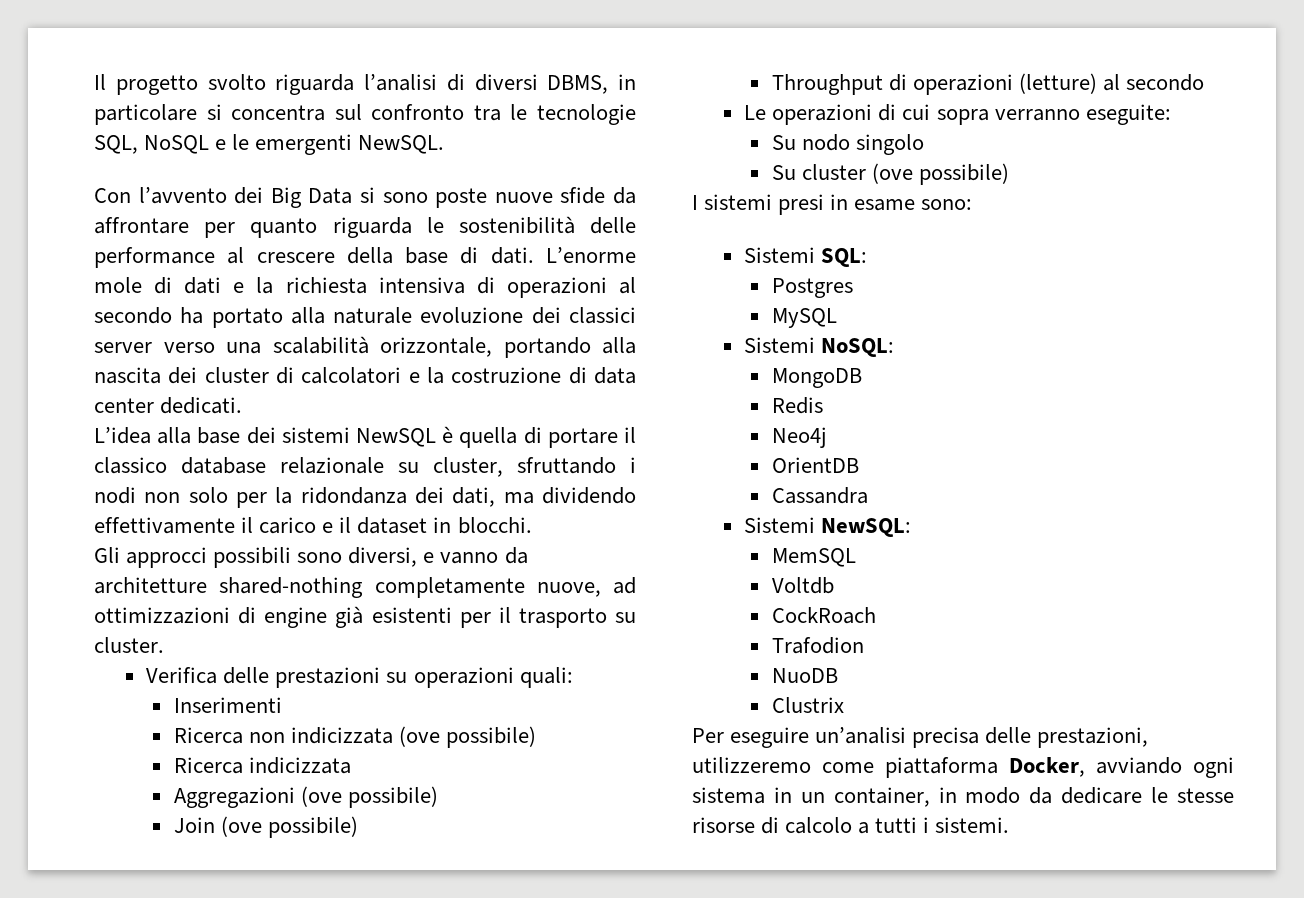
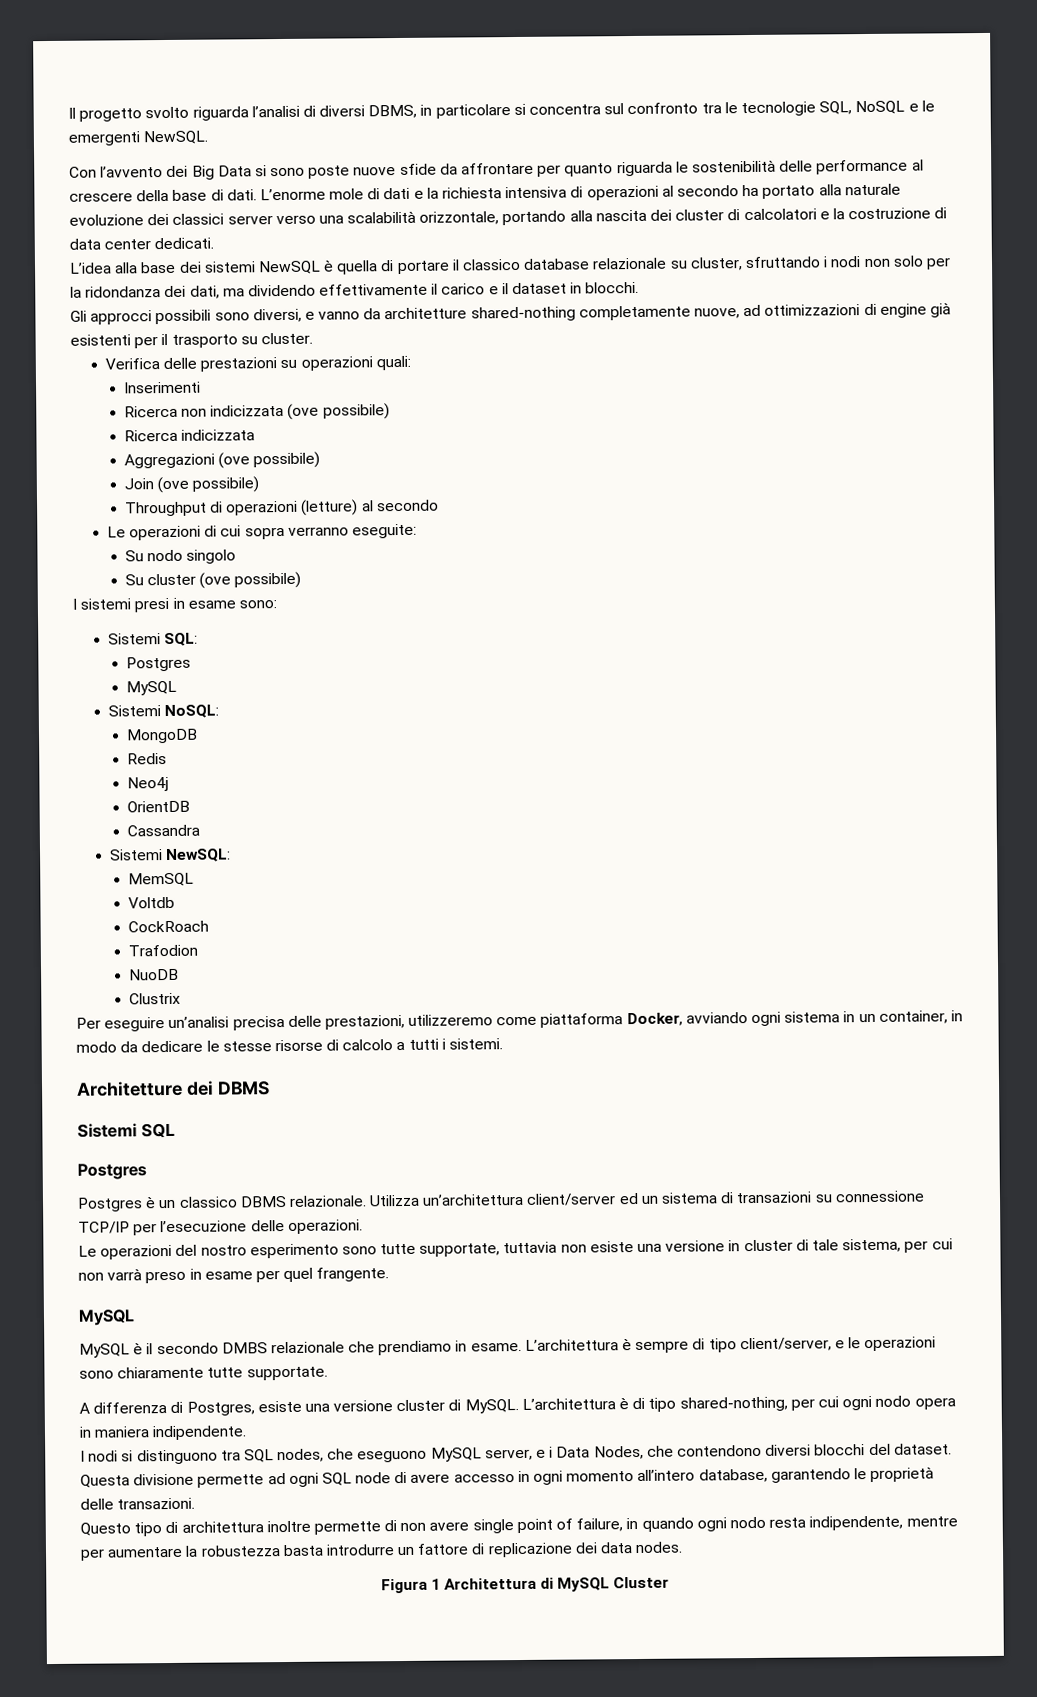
+ Architetture dei DBMS
+ Sistemi SQL
+ Postgres
+ Postgres è un classico DBMS relazionale. Utilizza un’architettura client/server ed un sistema di transazioni su connessione TCP/IP per l’esecuzione delle operazioni.
+ Le operazioni del nostro esperimento sono tutte supportate, tuttavia non esiste una versione in cluster di tale sistema, per cui non varrà preso in esame per quel frangente.
+ MySQL
+ MySQL è il secondo DMBS relazionale che prendiamo in esame. L’architettura è sempre di tipo client/server, e le operazioni sono chiaramente tutte supportate.
+ A differenza di Postgres, esiste una versione cluster di MySQL. L’architettura è di tipo shared-nothing, per cui ogni nodo opera in maniera indipendente.
+ I nodi si distinguono tra SQL nodes, che eseguono MySQL server, e i Data Nodes, che contendono diversi blocchi del dataset. Questa divisione permette ad ogni SQL node di avere accesso in ogni momento all’intero database, garantendo le proprietà delle transazioni.
+ Questo tipo di architettura inoltre permette di non avere single point of failure, in quando ogni nodo resta indipendente, mentre per aumentare la robustezza basta introdurre un fattore di replicazione dei data nodes.
+ Figura 1 Architettura di MySQL Cluster

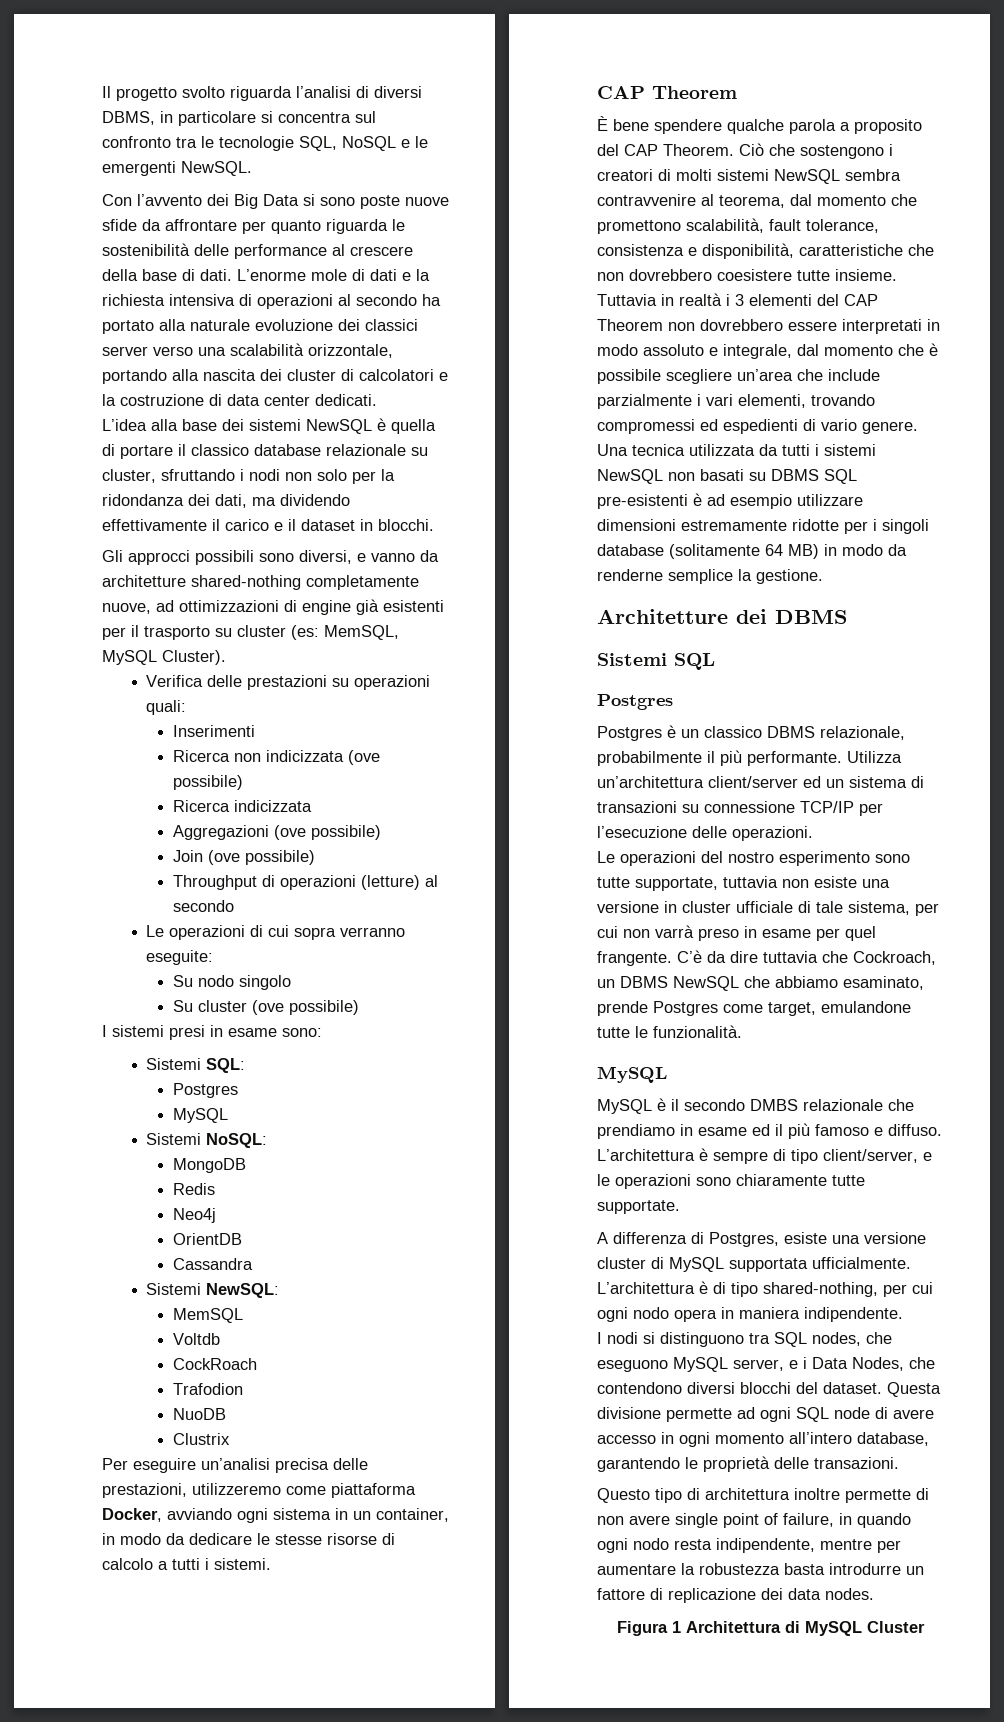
- Gli approcci possibili sono diversi, e vanno da architetture shared-nothing completamente nuove, ad ottimizzazioni di engine già esistenti per il trasporto su cluster.
+ Gli approcci possibili sono diversi, e vanno da architetture shared-nothing completamente nuove, ad ottimizzazioni di engine già esistenti per il trasporto su cluster (es: MemSQL, MySQL Cluster).
  Per eseguire un’analisi precisa delle prestazioni, utilizzeremo come piattaforma Docker, avviando ogni sistema in un container, in modo da dedicare le stesse risorse di calcolo a tutti i sistemi.
+ CAP Theorem
+ È bene spendere qualche parola a proposito del CAP Theorem. Ciò che sostengono i creatori di molti sistemi NewSQL sembra contravvenire al teorema, dal momento che promettono scalabilità, fault tolerance, consistenza e disponibilità, caratteristiche che non dovrebbero coesistere tutte insieme. Tuttavia in realtà i 3 elementi del CAP Theorem non dovrebbero essere interpretati in modo assoluto e integrale, dal momento che è possibile scegliere un’area che include parzialmente i vari elementi, trovando compromessi ed espedienti di vario genere. Una tecnica utilizzata da tutti i sistemi NewSQL non basati su DBMS SQL pre-esistenti è ad esempio utilizzare dimensioni estremamente ridotte per i singoli database (solitamente 64 MB) in modo da renderne semplice la gestione.
- Postgres è un classico DBMS relazionale.
+ Postgres è un classico DBMS relazionale, probabilmente il più performante.
- Le operazioni del nostro esperimento sono tutte supportate, tuttavia non esiste una versione in cluster di tale sistema, per cui non varrà preso in esame per quel frangente.
+ Le operazioni del nostro esperimento sono tutte supportate, tuttavia non esiste una versione in cluster ufficiale di tale sistema, per cui non varrà preso in esame per quel frangente. C’è da dire tuttavia che Cockroach, un DBMS NewSQL che abbiamo esaminato, prende Postgres come target, emulandone tutte le funzionalità.
- MySQL è il secondo DMBS relazionale che prendiamo in esame.
+ MySQL è il secondo DMBS relazionale che prendiamo in esame ed il più famoso e diffuso.
- A differenza di Postgres, esiste una versione cluster di MySQL.
+ A differenza di Postgres, esiste una versione cluster di MySQL supportata ufficialmente.

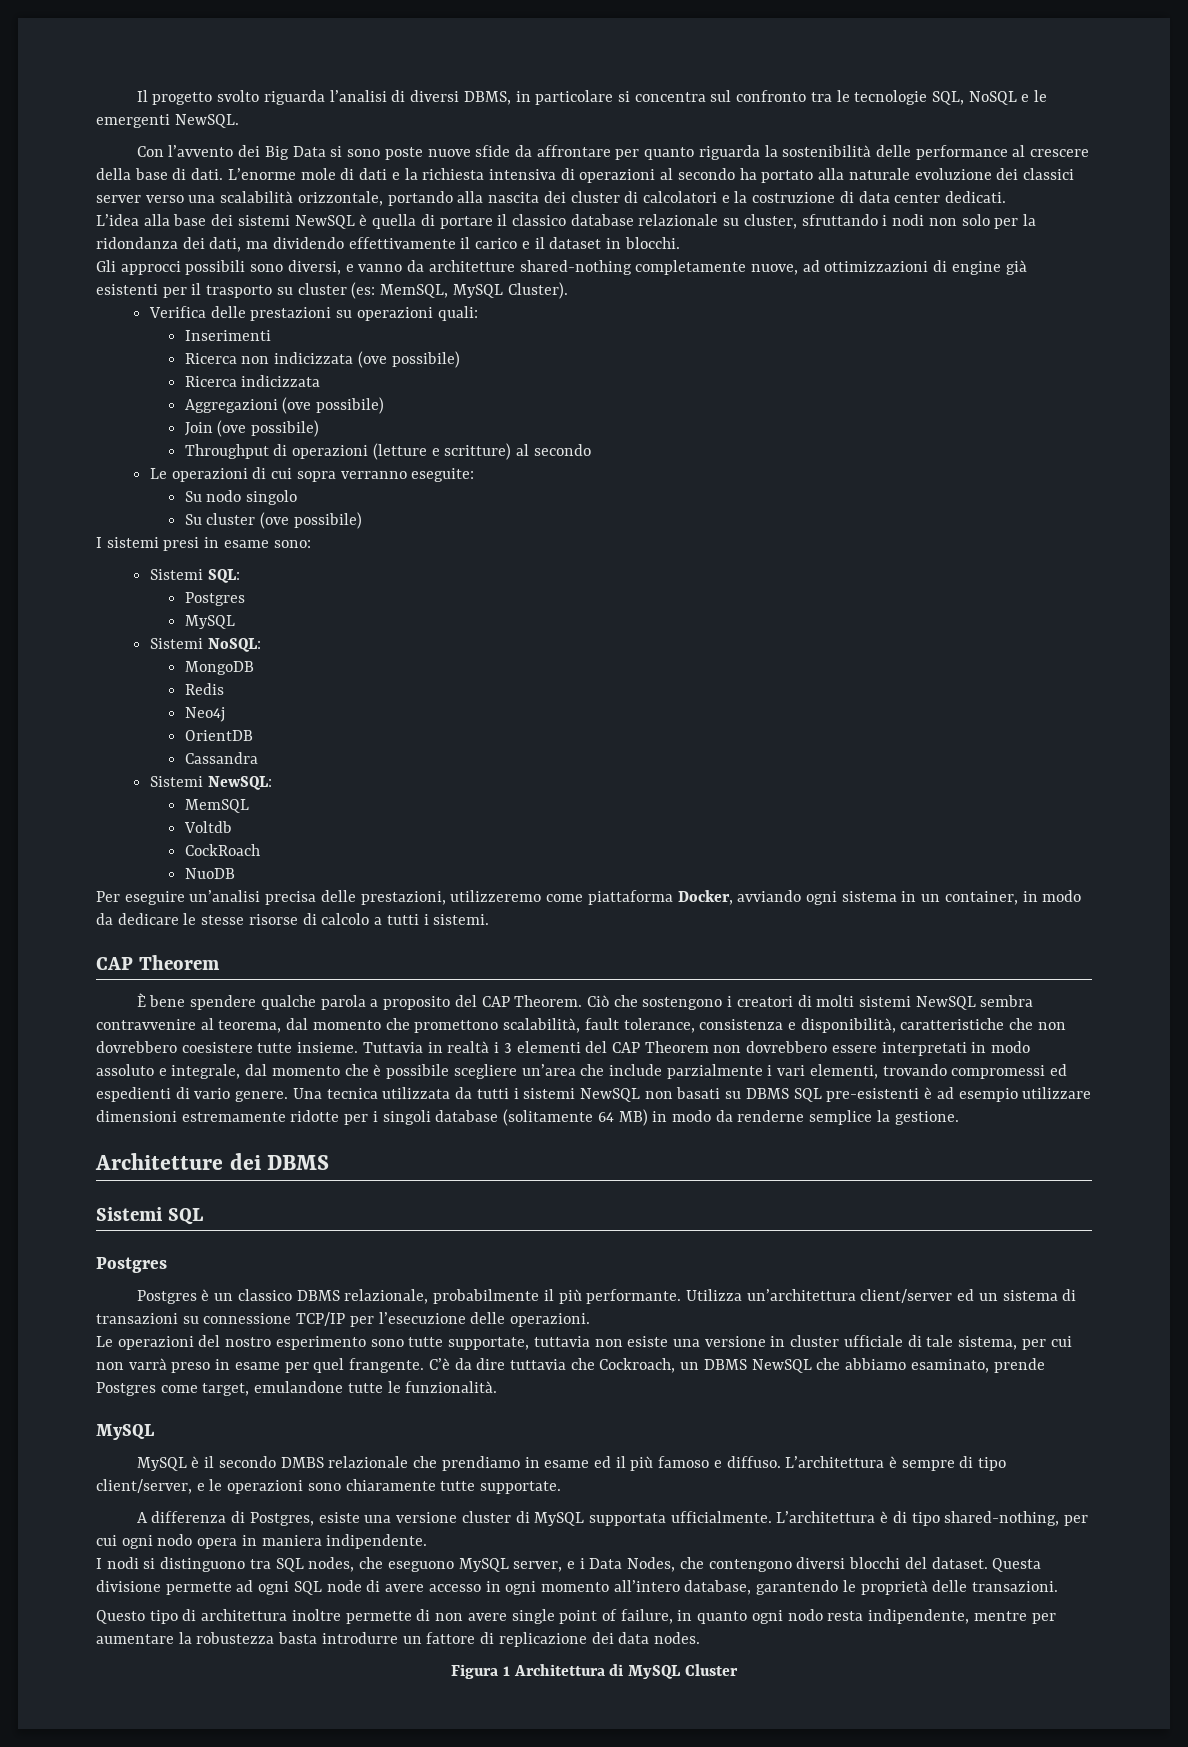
- Con l’avvento dei Big Data si sono poste nuove sfide da affrontare per quanto riguarda le sostenibilità delle performance al crescere della base di dati.
+ Con l’avvento dei Big Data si sono poste nuove sfide da affrontare per quanto riguarda la sostenibilità delle performance al crescere della base di dati.
- Throughput di operazioni (letture) al secondo
+ Throughput di operazioni (letture e scritture) al secondo
- Trafodion
- Clustrix
- I nodi si distinguono tra SQL nodes, che eseguono MySQL server, e i Data Nodes, che contendono diversi blocchi del dataset.
+ I nodi si distinguono tra SQL nodes, che eseguono MySQL server, e i Data Nodes, che contengono diversi blocchi del dataset.
- Questo tipo di architettura inoltre permette di non avere single point of failure, in quando ogni nodo resta indipendente, mentre per aumentare la robustezza basta introdurre un fattore di replicazione dei data nodes.
+ Questo tipo di architettura inoltre permette di non avere single point of failure, in quanto ogni nodo resta indipendente, mentre per aumentare la robustezza basta introdurre un fattore di replicazione dei data nodes.

